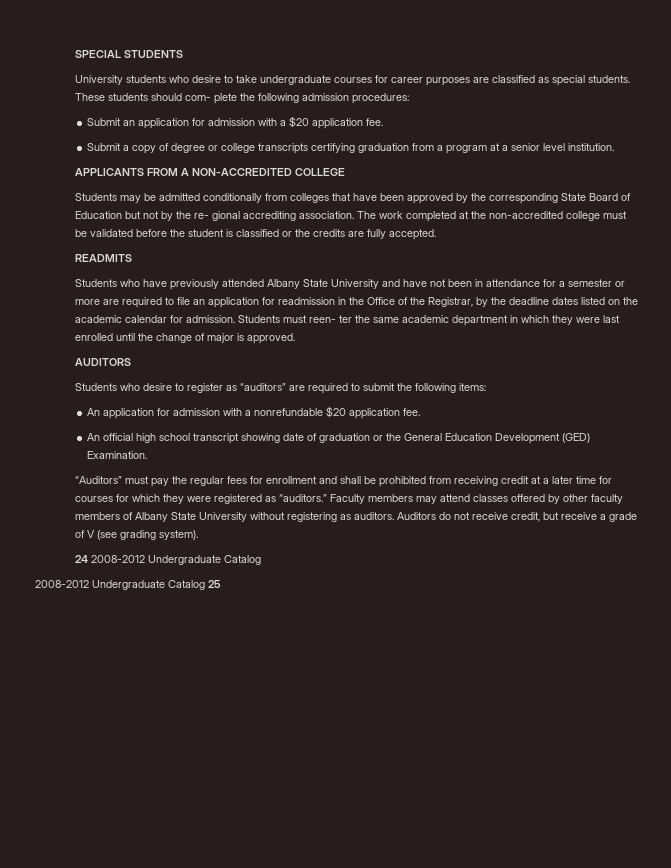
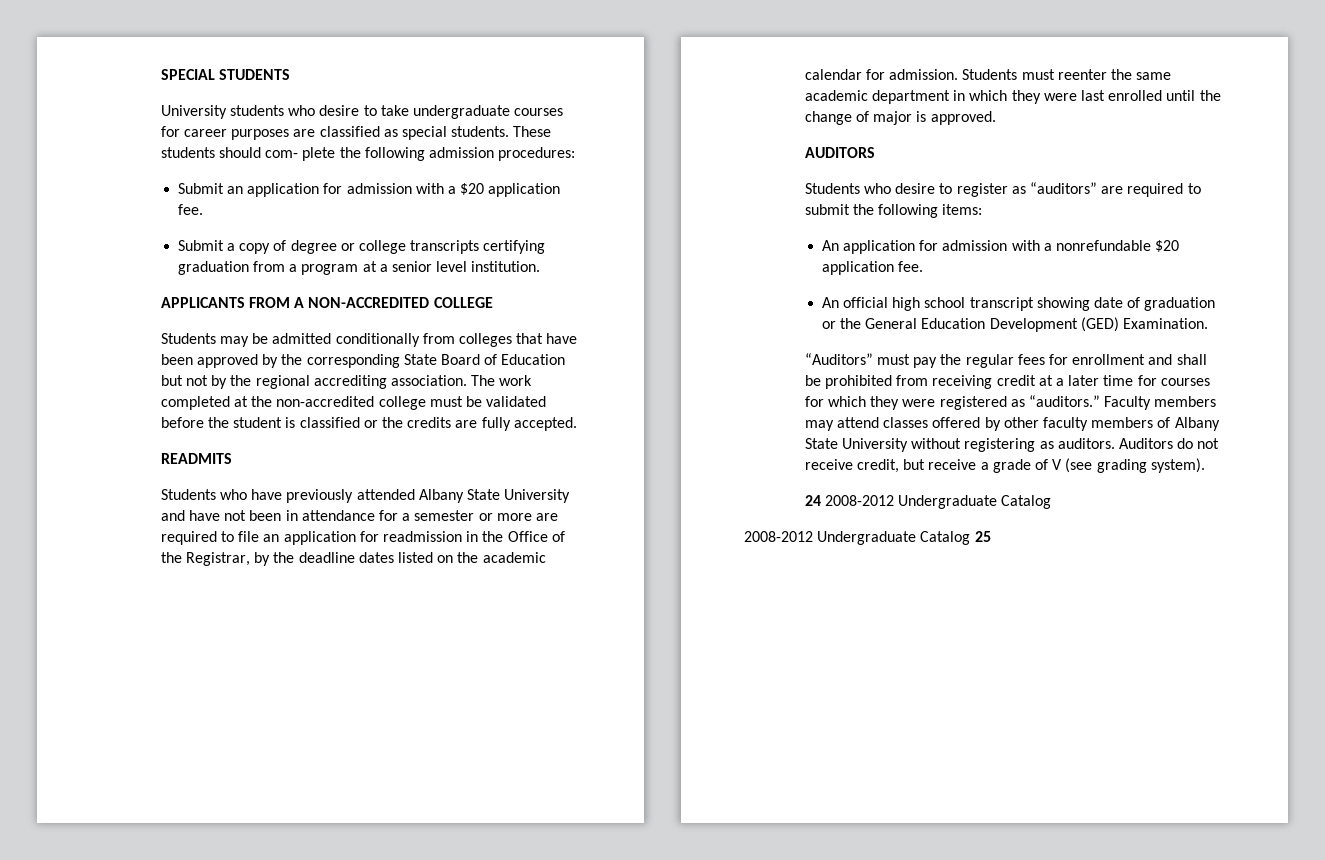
- Students may be admitted conditionally from colleges that have been approved by the corresponding State Board of Education but not by the re- gional accrediting association.
+ Students may be admitted conditionally from colleges that have been approved by the corresponding State Board of Education but not by the regional accrediting association.
- Students must reen- ter the same academic department in which they were last enrolled until the change of major is approved.
+ Students must reenter the same academic department in which they were last enrolled until the change of major is approved.

